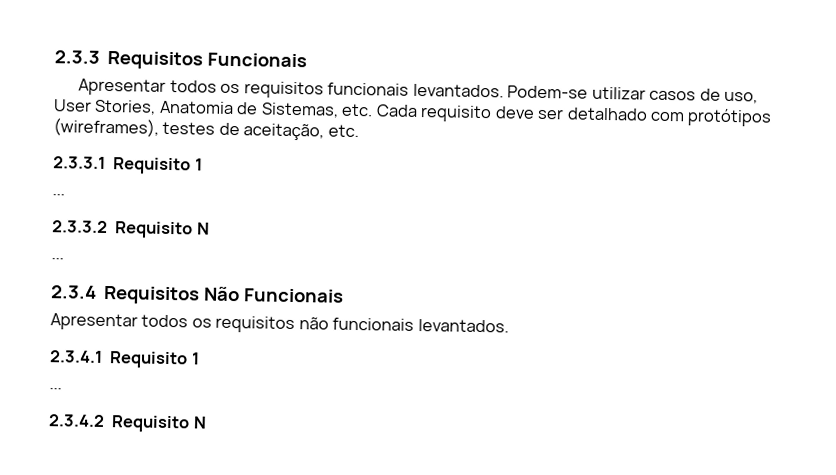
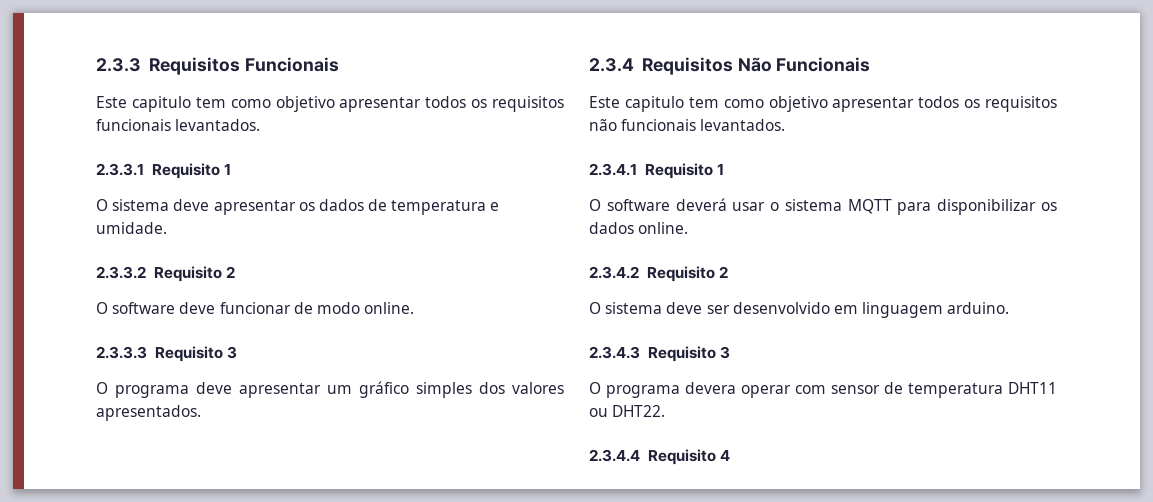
- Apresentar todos os requisitos funcionais levantados. Podem-se utilizar casos de uso, User Stories, Anatomia de Sistemas, etc. Cada requisito deve ser detalhado com protótipos (wireframes), testes de aceitação, etc.
+ Este capitulo tem como objetivo apresentar todos os requisitos funcionais levantados.
  2.3.3.1 Requisito 1
- ...
- 2.3.3.2 Requisito N
- ...
+ O sistema deve apresentar os dados de temperatura e umidade.
+ 2.3.3.2 Requisito 2
+ O software deve funcionar de modo online.
+ 2.3.3.3 Requisito 3
+ O programa deve apresentar um gráfico simples dos valores apresentados.
  2.3.4 Requisitos Não Funcionais
- Apresentar todos os requisitos não funcionais levantados.
+ Este capitulo tem como objetivo apresentar todos os requisitos não funcionais levantados.
  2.3.4.1 Requisito 1
- ...
- 2.3.4.2 Requisito N
+ O software deverá usar o sistema MQTT para disponibilizar os dados online.
+ 2.3.4.2 Requisito 2
+ O sistema deve ser desenvolvido em linguagem arduino.
+ 2.3.4.3 Requisito 3
+ O programa devera operar com sensor de temperatura DHT11 ou DHT22.
+ 2.3.4.4 Requisito 4

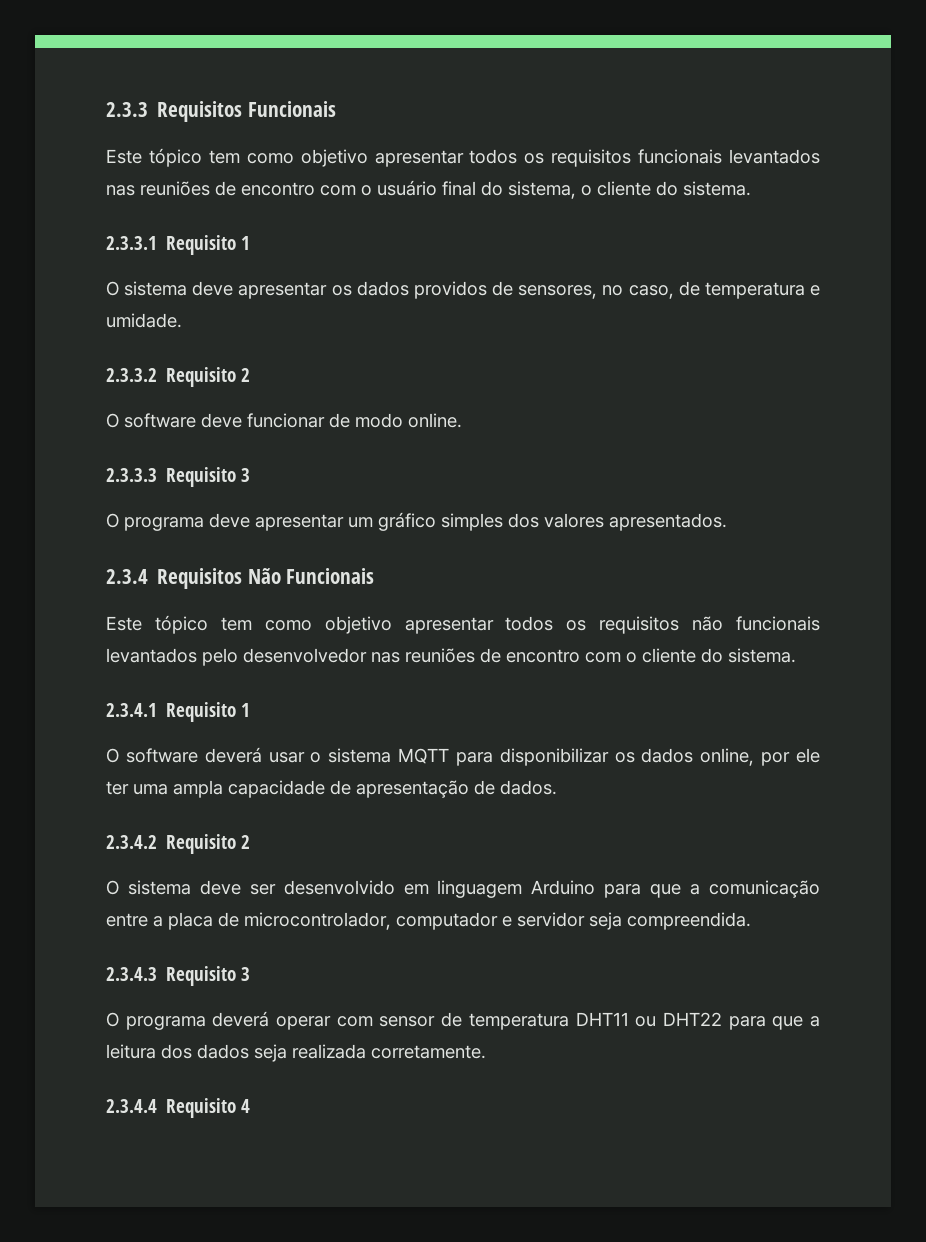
- Este capitulo tem como objetivo apresentar todos os requisitos funcionais levantados.
+ Este tópico tem como objetivo apresentar todos os requisitos funcionais levantados nas reuniões de encontro com o usuário final do sistema, o cliente do sistema.
- O sistema deve apresentar os dados de temperatura e umidade.
+ O sistema deve apresentar os dados providos de sensores, no caso, de temperatura e umidade.
- Este capitulo tem como objetivo apresentar todos os requisitos não funcionais levantados.
+ Este tópico tem como objetivo apresentar todos os requisitos não funcionais levantados pelo desenvolvedor nas reuniões de encontro com o cliente do sistema.
- O software deverá usar o sistema MQTT para disponibilizar os dados online.
+ O software deverá usar o sistema MQTT para disponibilizar os dados online, por ele ter uma ampla capacidade de apresentação de dados.
- O sistema deve ser desenvolvido em linguagem arduino.
+ O sistema deve ser desenvolvido em linguagem Arduino para que a comunicação entre a placa de microcontrolador, computador e servidor seja compreendida.
- O programa devera operar com sensor de temperatura DHT11 ou DHT22.
+ O programa deverá operar com sensor de temperatura DHT11 ou DHT22 para que a leitura dos dados seja realizada corretamente.

